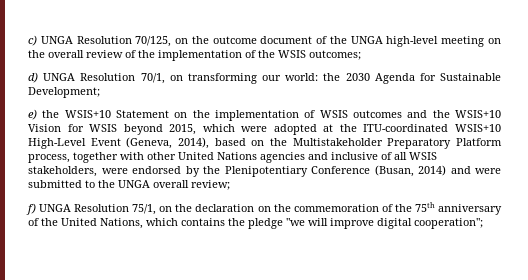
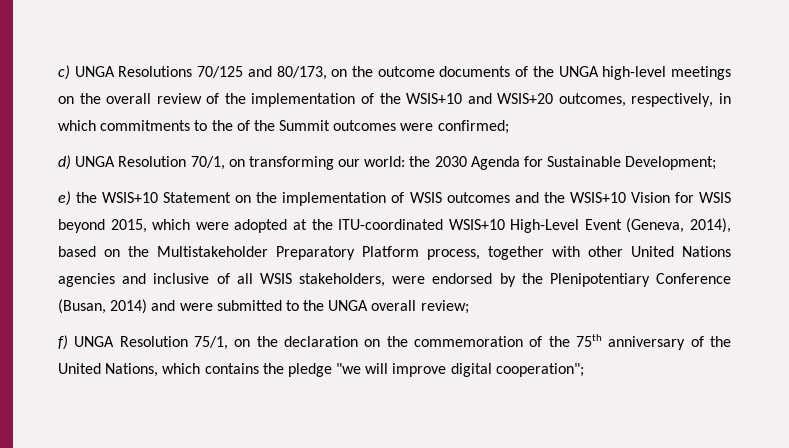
- c) UNGA Resolution 70/125, on the outcome document of the UNGA high-level meeting on the overall review of the implementation of the WSIS outcomes;
+ c) UNGA Resolutions 70/125 and 80/173, on the outcome documents of the UNGA high-level meetings on the overall review of the implementation of the WSIS+10 and WSIS+20 outcomes, respectively, in which commitments to the of the Summit outcomes were confirmed;

